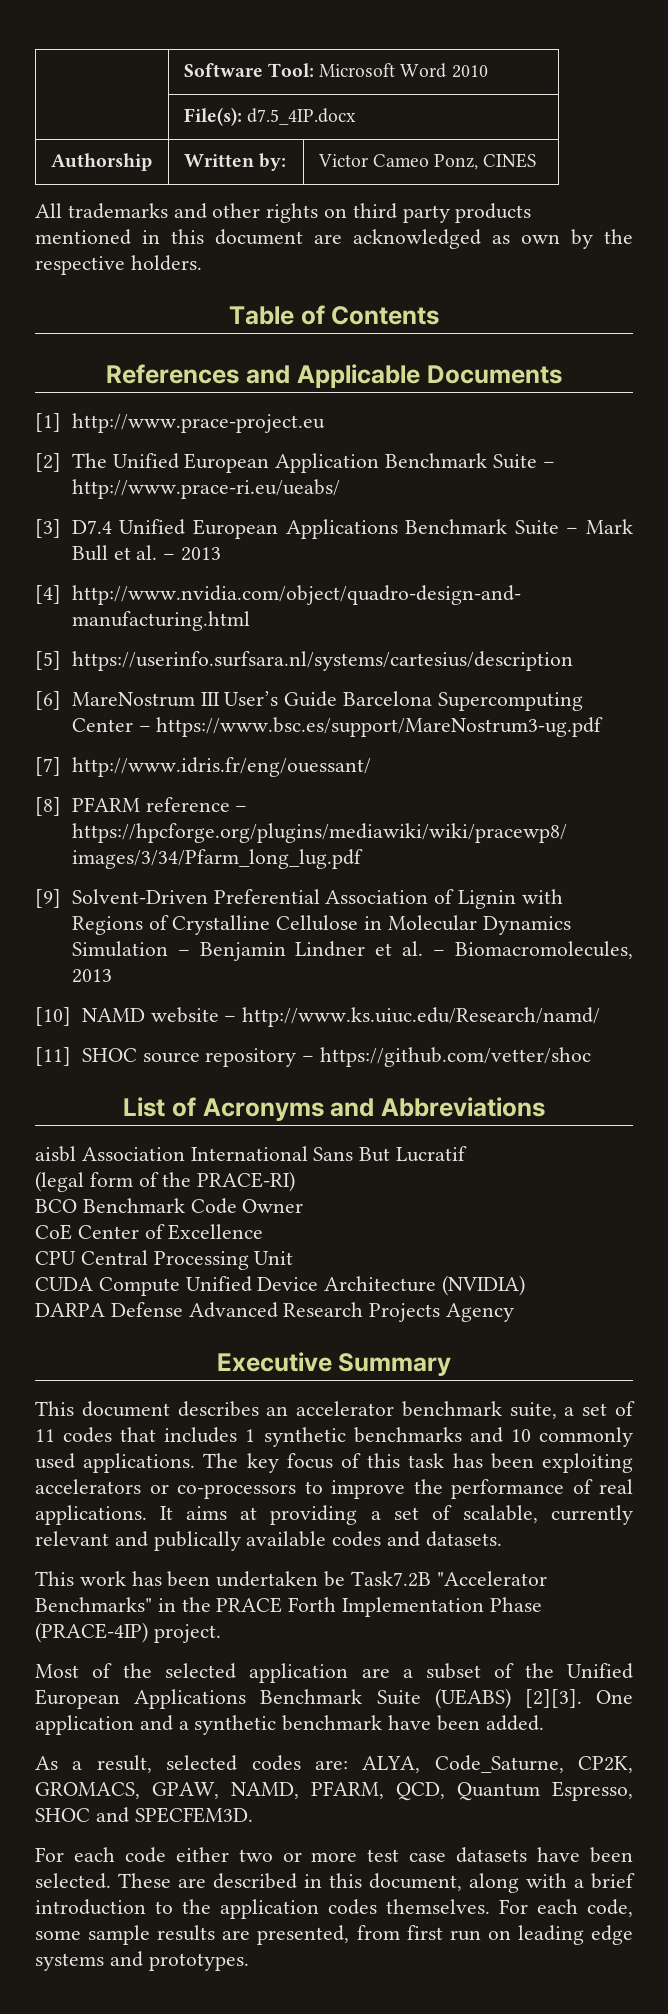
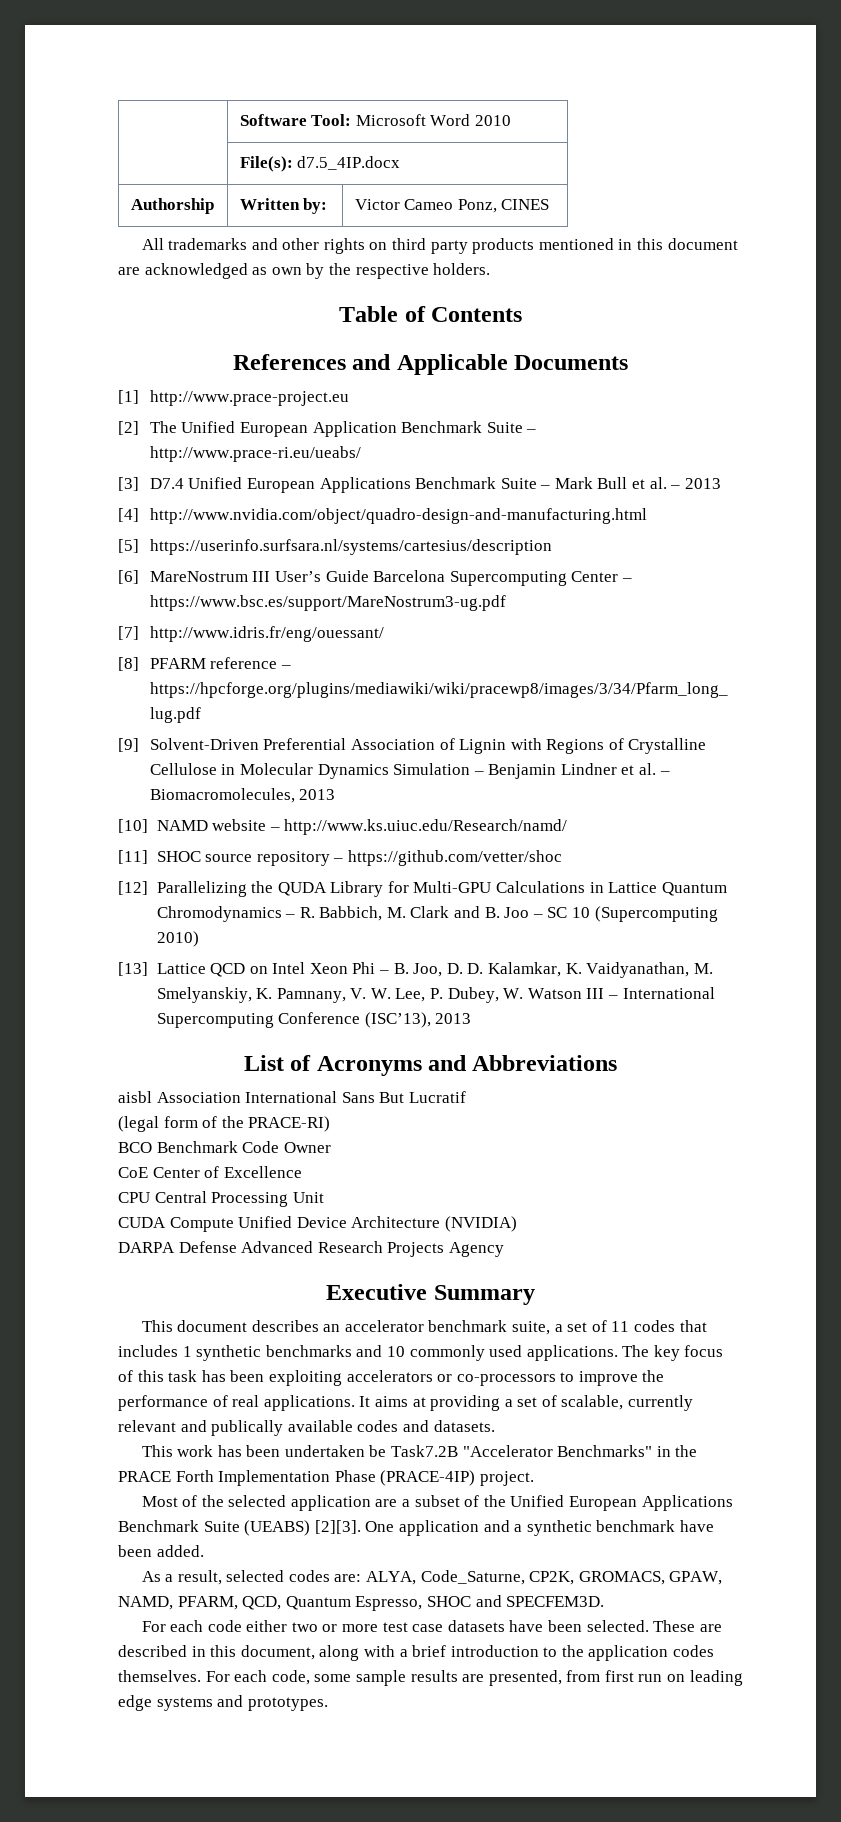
+ [12] Parallelizing the QUDA Library for Multi-GPU Calculations in Lattice Quantum Chromodynamics – R. Babbich, M. Clark and B. Joo – SC 10 (Supercomputing 2010)
+ [13] Lattice QCD on Intel Xeon Phi – B. Joo, D. D. Kalamkar, K. Vaidyanathan, M. Smelyanskiy, K. Pamnany, V. W. Lee, P. Dubey, W. Watson III – International Supercomputing Conference (ISC’13), 2013

